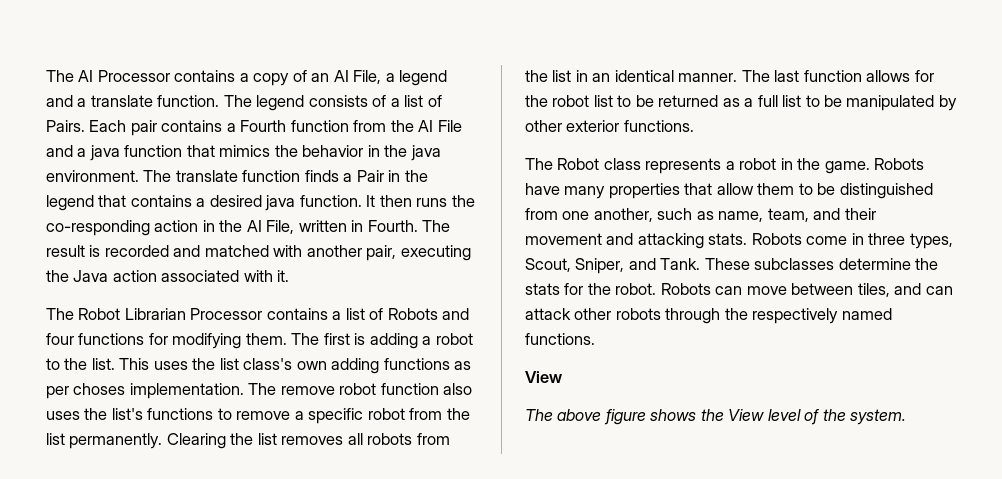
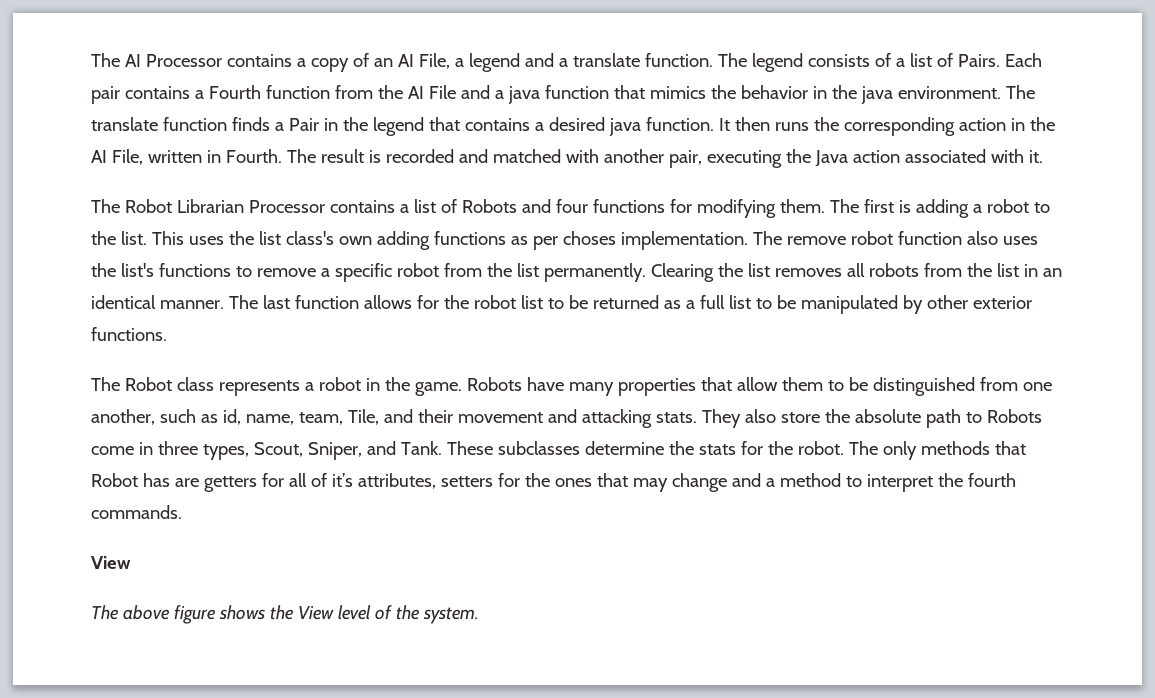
- It then runs the co-responding action in the AI File, written in Fourth.
+ It then runs the corresponding action in the AI File, written in Fourth.
- Robots have many properties that allow them to be distinguished from one another, such as name, team, and their movement and attacking stats.
+ Robots have many properties that allow them to be distinguished from one another, such as id, name, team, Tile, and their movement and attacking stats.
- Robots come in three types, Scout, Sniper, and Tank.
+ They also store the absolute path to Robots come in three types, Scout, Sniper, and Tank.
- Robots can move between tiles, and can attack other robots through the respectively named functions.
+ The only methods that Robot has are getters for all of it’s attributes, setters for the ones that may change and a method to interpret the fourth commands.

